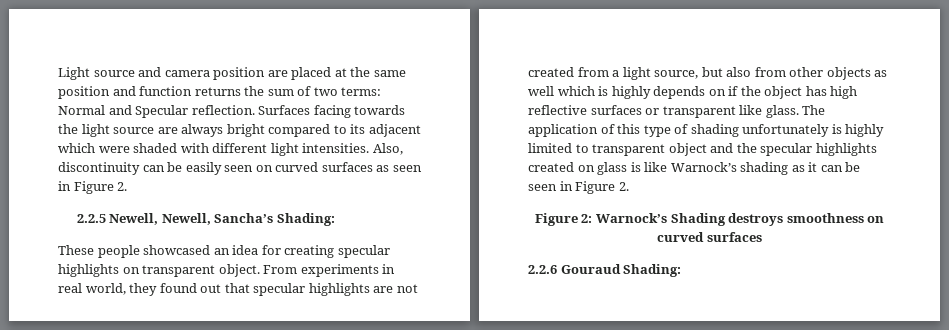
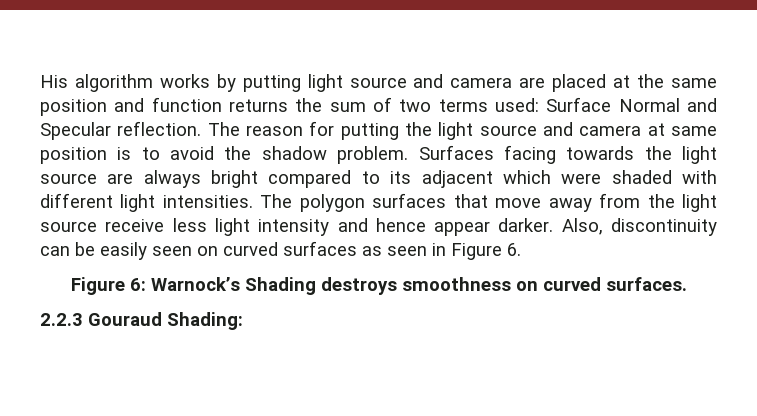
- Light source and camera position are placed at the same position and function returns the sum of two terms: Normal and Specular reflection.
+ His algorithm works by putting light source and camera are placed at the same position and function returns the sum of two terms used: Surface Normal and Specular reflection.
+ The reason for putting the light source and camera at same position is to avoid the shadow problem.
+ The polygon surfaces that move away from the light source receive less light intensity and hence appear darker.
- Also, discontinuity can be easily seen on curved surfaces as seen in Figure 2.
- 2.2.5 Newell, Newell, Sancha’s Shading:
- These people showcased an idea for creating specular highlights on transparent object. From experiments in real world, they found out that specular highlights are not created from a light source, but also from other objects as well which is highly depends on if the object has high reflective surfaces or transparent like glass. The application of this type of shading unfortunately is highly limited to transparent object and the specular highlights created on glass is like Warnock’s shading as it can be seen in Figure 2.
- Figure 2: Warnock’s Shading destroys smoothness on curved surfaces
- 2.2.6 Gouraud Shading:
+ Also, discontinuity can be easily seen on curved surfaces as seen in Figure 6.
+ Figure 6: Warnock’s Shading destroys smoothness on curved surfaces.
+ 2.2.3 Gouraud Shading:

